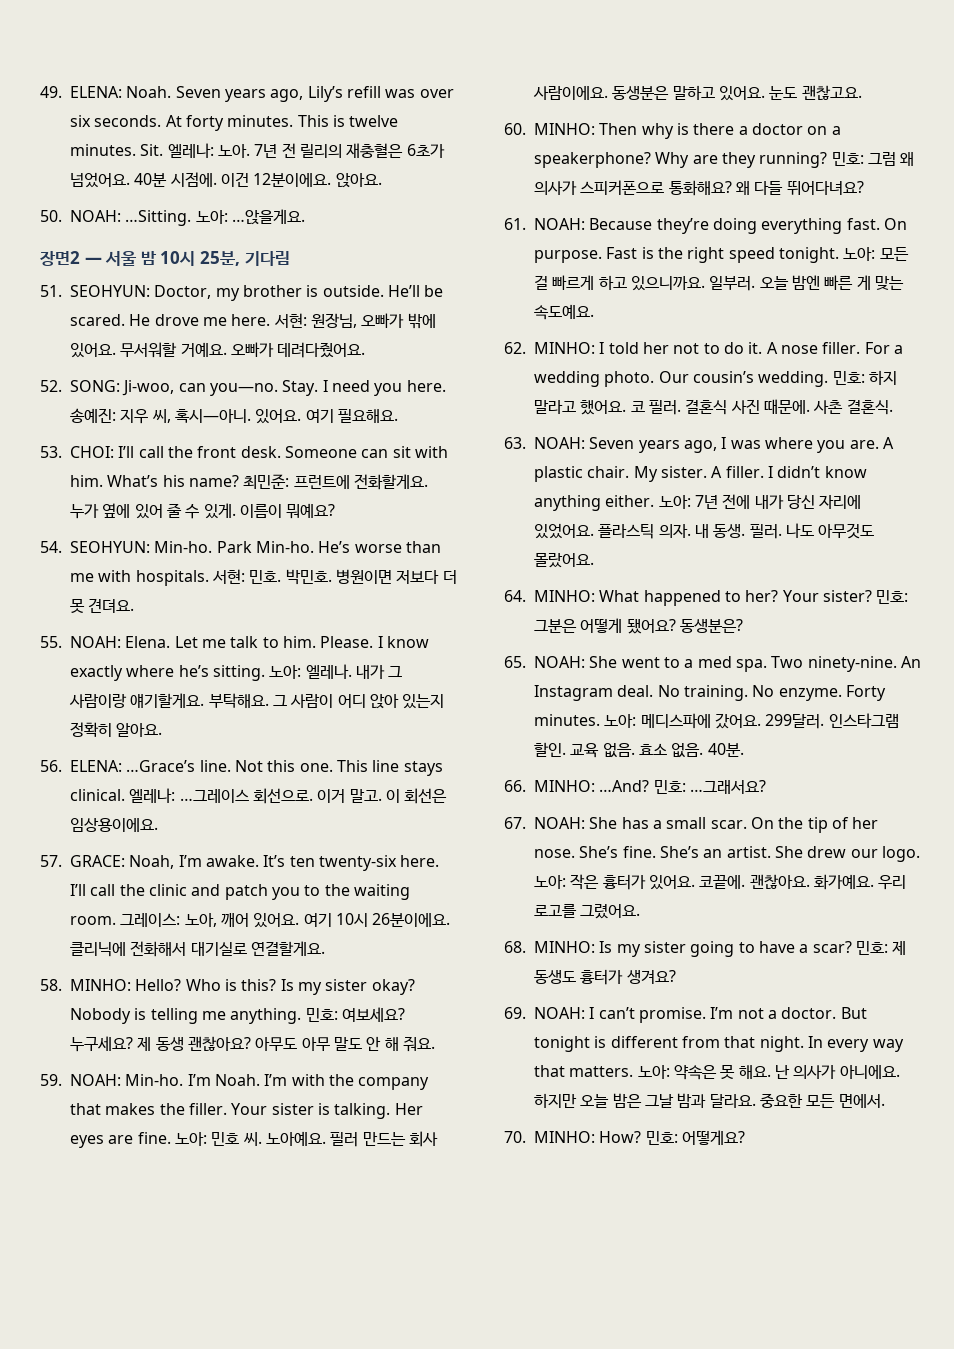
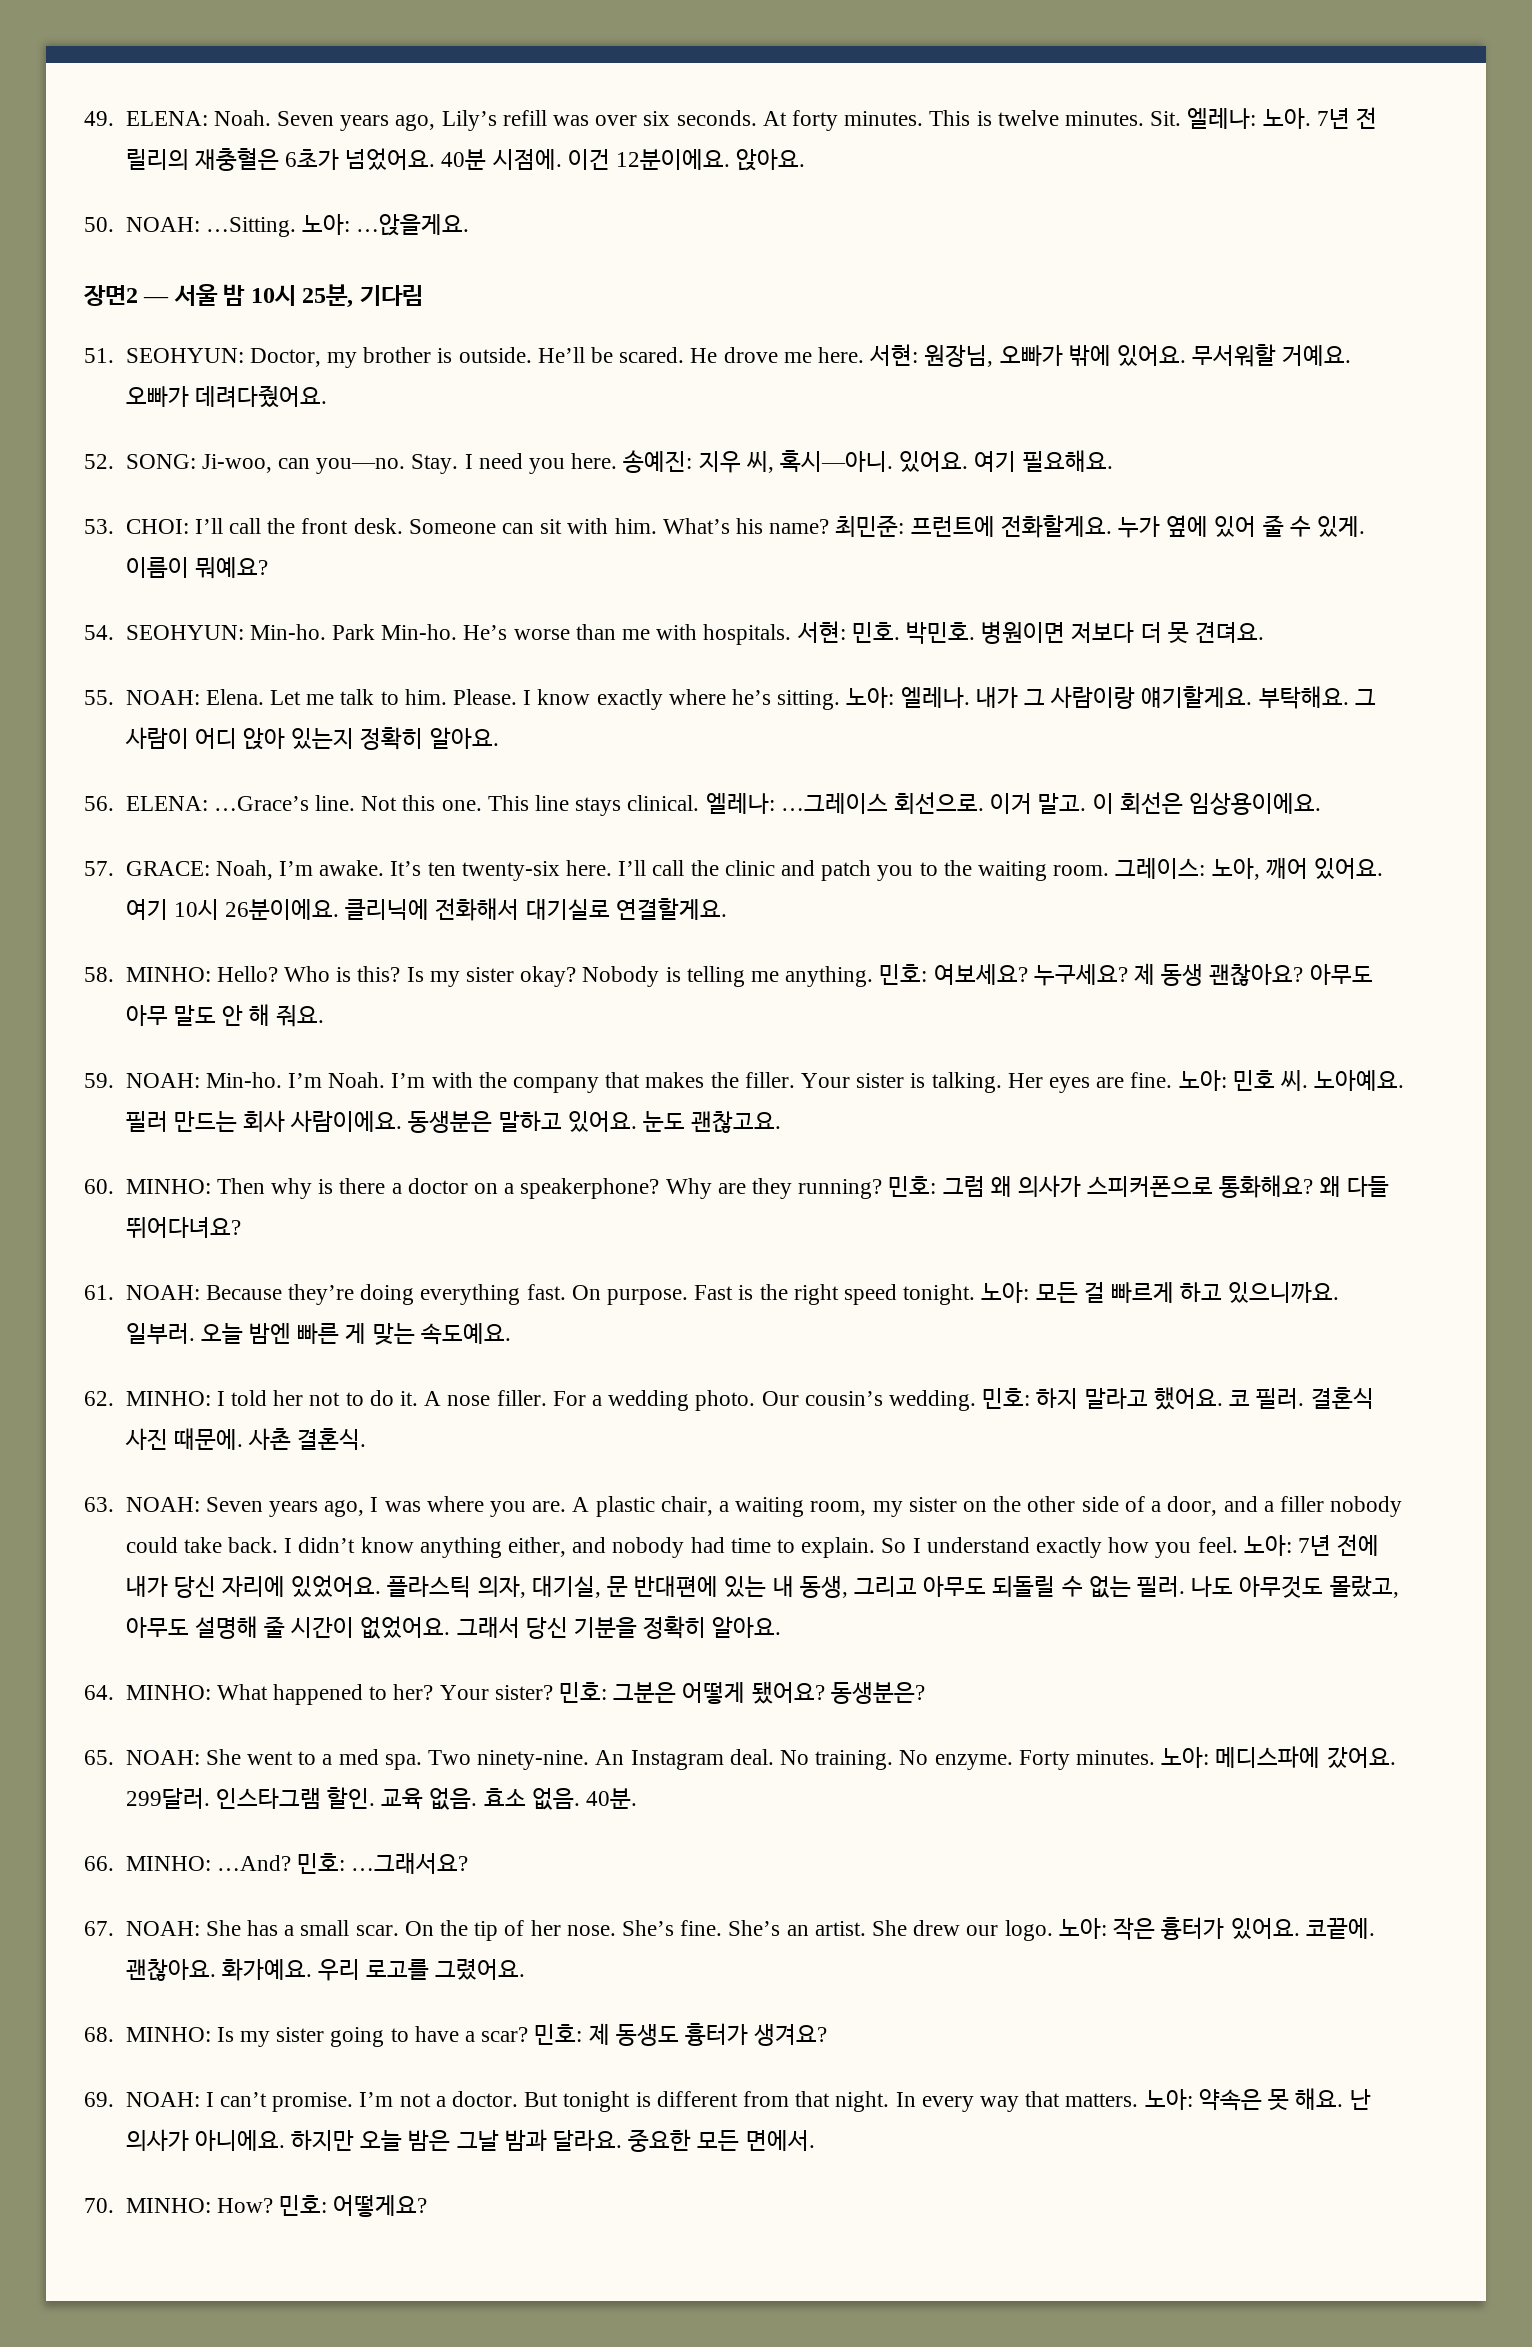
- A plastic chair. My sister. A filler. I didn’t know anything either.
+ A plastic chair, a waiting room, my sister on the other side of a door, and a filler nobody could take back. I didn’t know anything either, and nobody had time to explain. So I understand exactly how you feel.
- 플라스틱 의자. 내 동생. 필러. 나도 아무것도 몰랐어요.
+ 플라스틱 의자, 대기실, 문 반대편에 있는 내 동생, 그리고 아무도 되돌릴 수 없는 필러. 나도 아무것도 몰랐고, 아무도 설명해 줄 시간이 없었어요. 그래서 당신 기분을 정확히 알아요.

